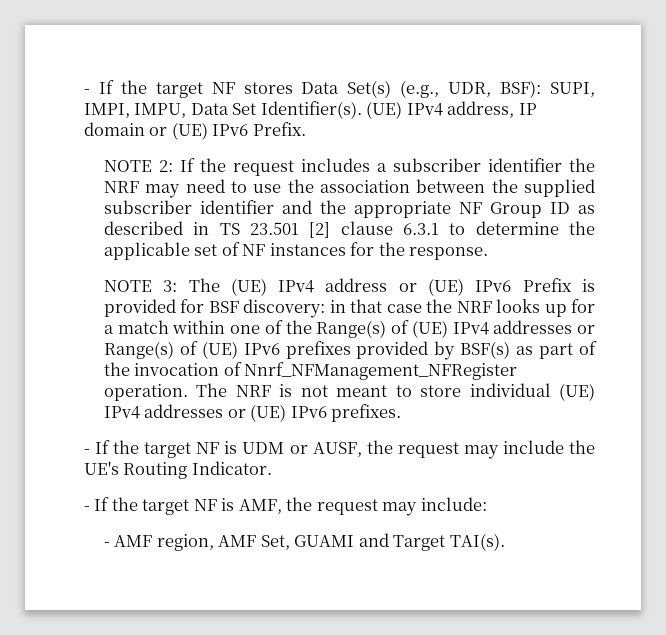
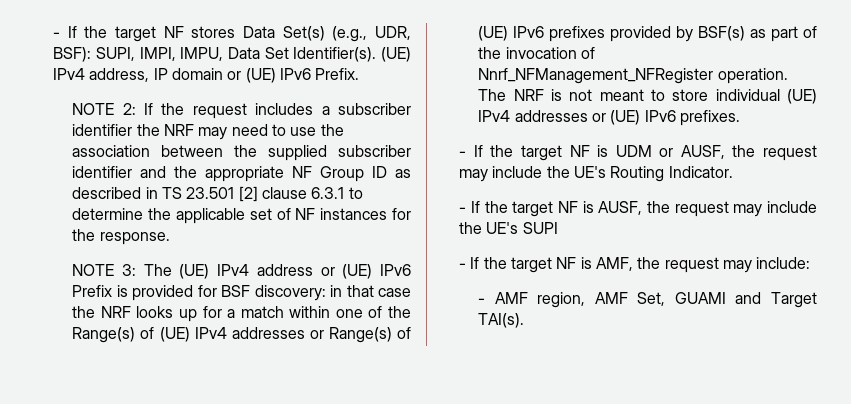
+ - If the target NF is AUSF, the request may include the UE's SUPI

